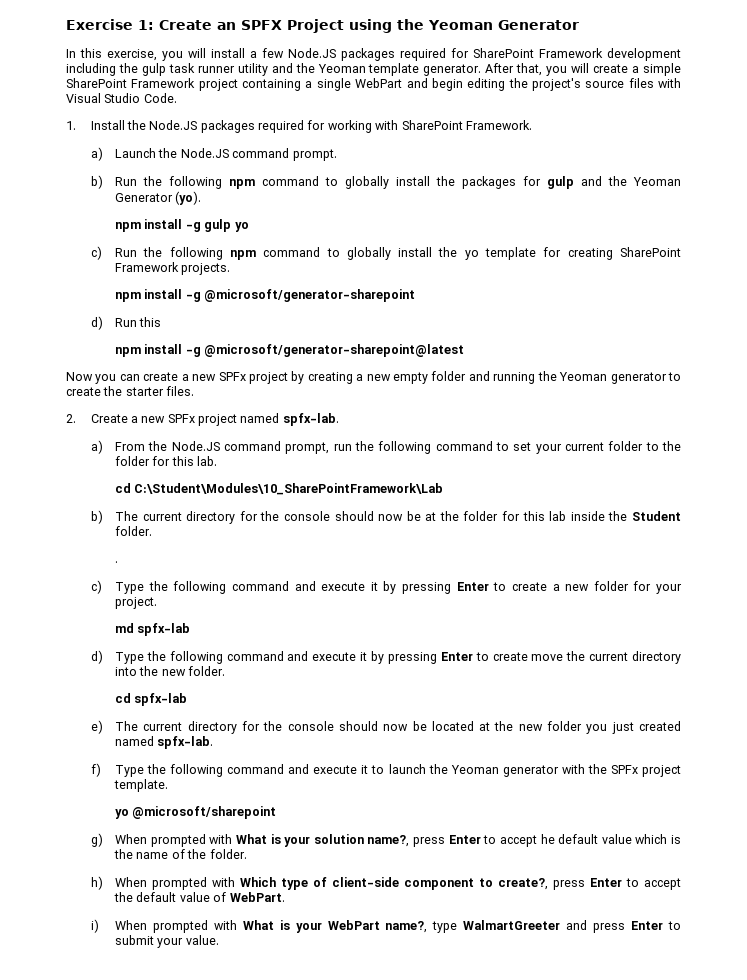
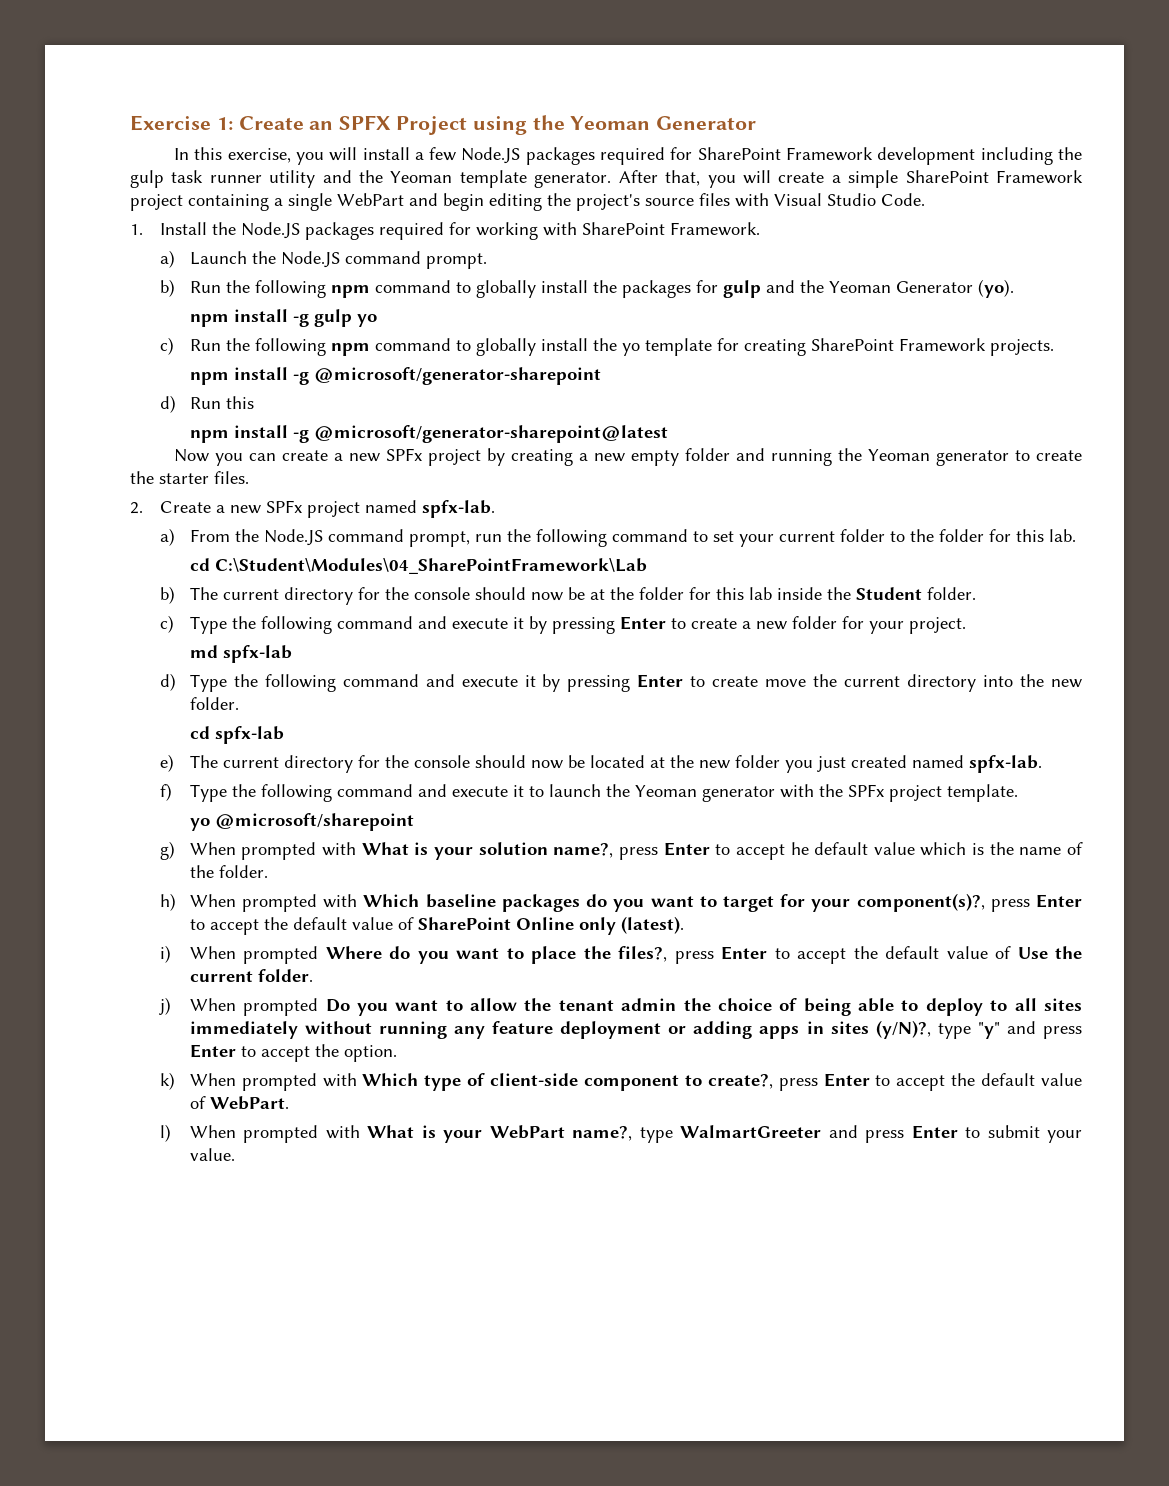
- cd C:\Student\Modules\10_SharePointFramework\Lab
+ cd C:\Student\Modules\04_SharePointFramework\Lab
- .
- h) When prompted with Which type of client-side component to create?, press Enter to accept the default value of WebPart.
+ h) When prompted with Which baseline packages do you want to target for your component(s)?, press Enter to accept the default value of SharePoint Online only (latest).
+ i) When prompted Where do you want to place the files?, press Enter to accept the default value of Use the current folder.
+ j) When prompted Do you want to allow the tenant admin the choice of being able to deploy to all sites immediately without running any feature deployment or adding apps in sites (y/N)?, type "y" and press Enter to accept the option.
+ k) When prompted with Which type of client-side component to create?, press Enter to accept the default value of WebPart.
- i) When prompted with What is your WebPart name?, type WalmartGreeter and press Enter to submit your value.
+ l) When prompted with What is your WebPart name?, type WalmartGreeter and press Enter to submit your value.

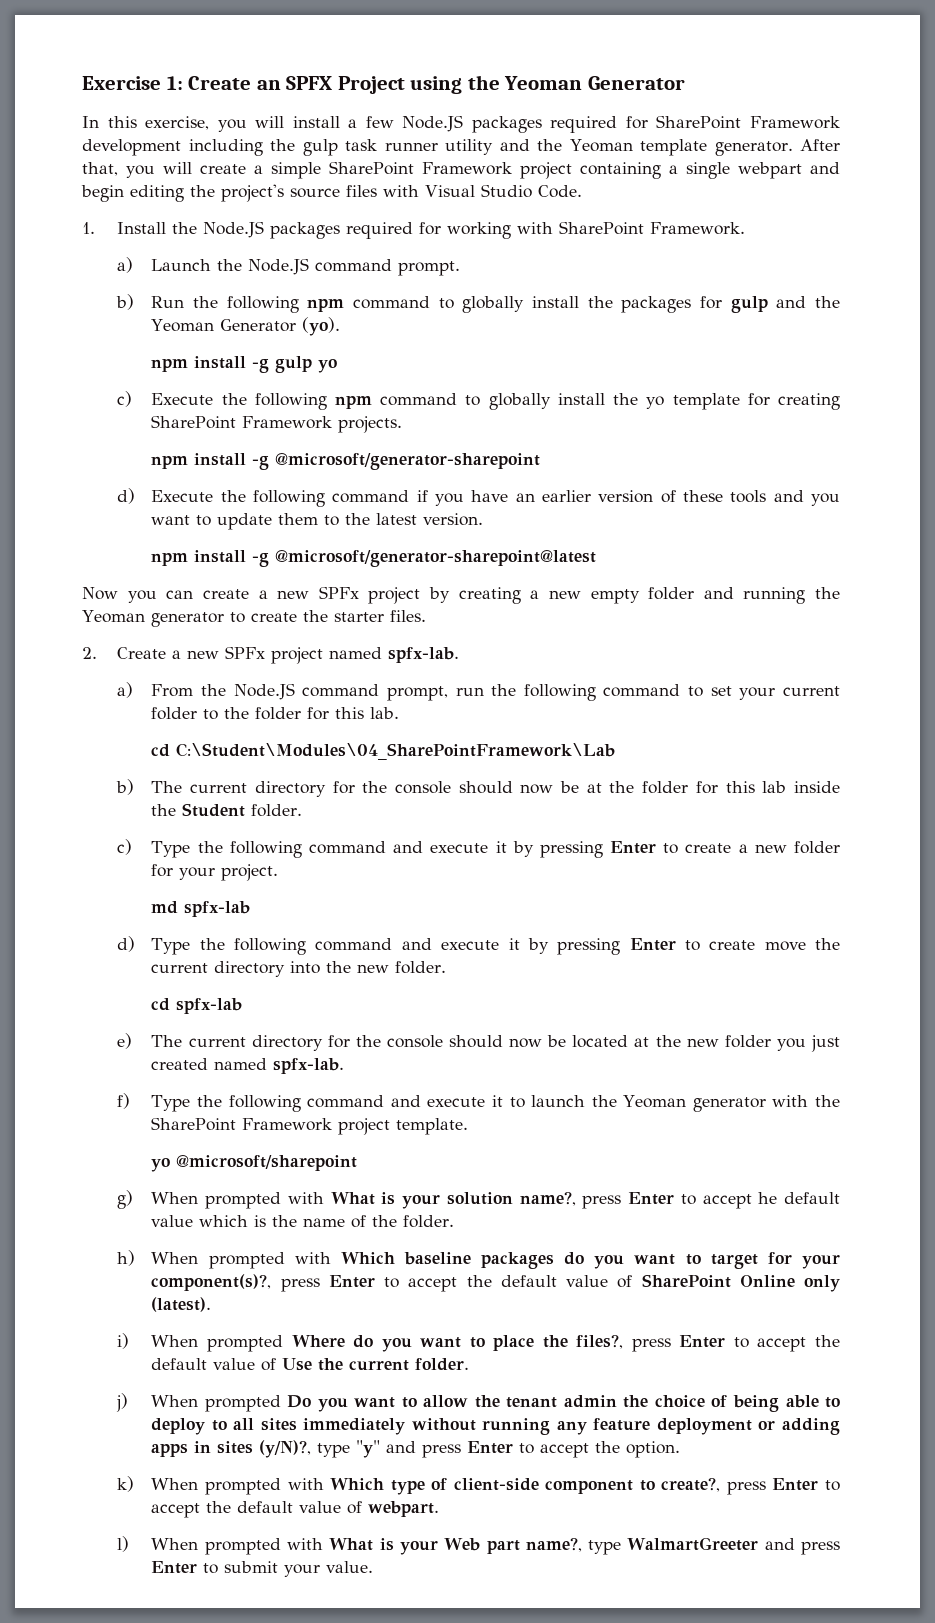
- After that, you will create a simple SharePoint Framework project containing a single WebPart and begin editing the project's source files with Visual Studio Code.
+ After that, you will create a simple SharePoint Framework project containing a single webpart and begin editing the project's source files with Visual Studio Code.
- c) Run the following npm command to globally install the yo template for creating SharePoint Framework projects.
+ c) Execute the following npm command to globally install the yo template for creating SharePoint Framework projects.
- d) Run this
+ d) Execute the following command if you have an earlier version of these tools and you want to update them to the latest version.
- f) Type the following command and execute it to launch the Yeoman generator with the SPFx project template.
+ f) Type the following command and execute it to launch the Yeoman generator with the SharePoint Framework project template.
- k) When prompted with Which type of client-side component to create?, press Enter to accept the default value of WebPart.
+ k) When prompted with Which type of client-side component to create?, press Enter to accept the default value of webpart.
- l) When prompted with What is your WebPart name?, type WalmartGreeter and press Enter to submit your value.
+ l) When prompted with What is your Web part name?, type WalmartGreeter and press Enter to submit your value.

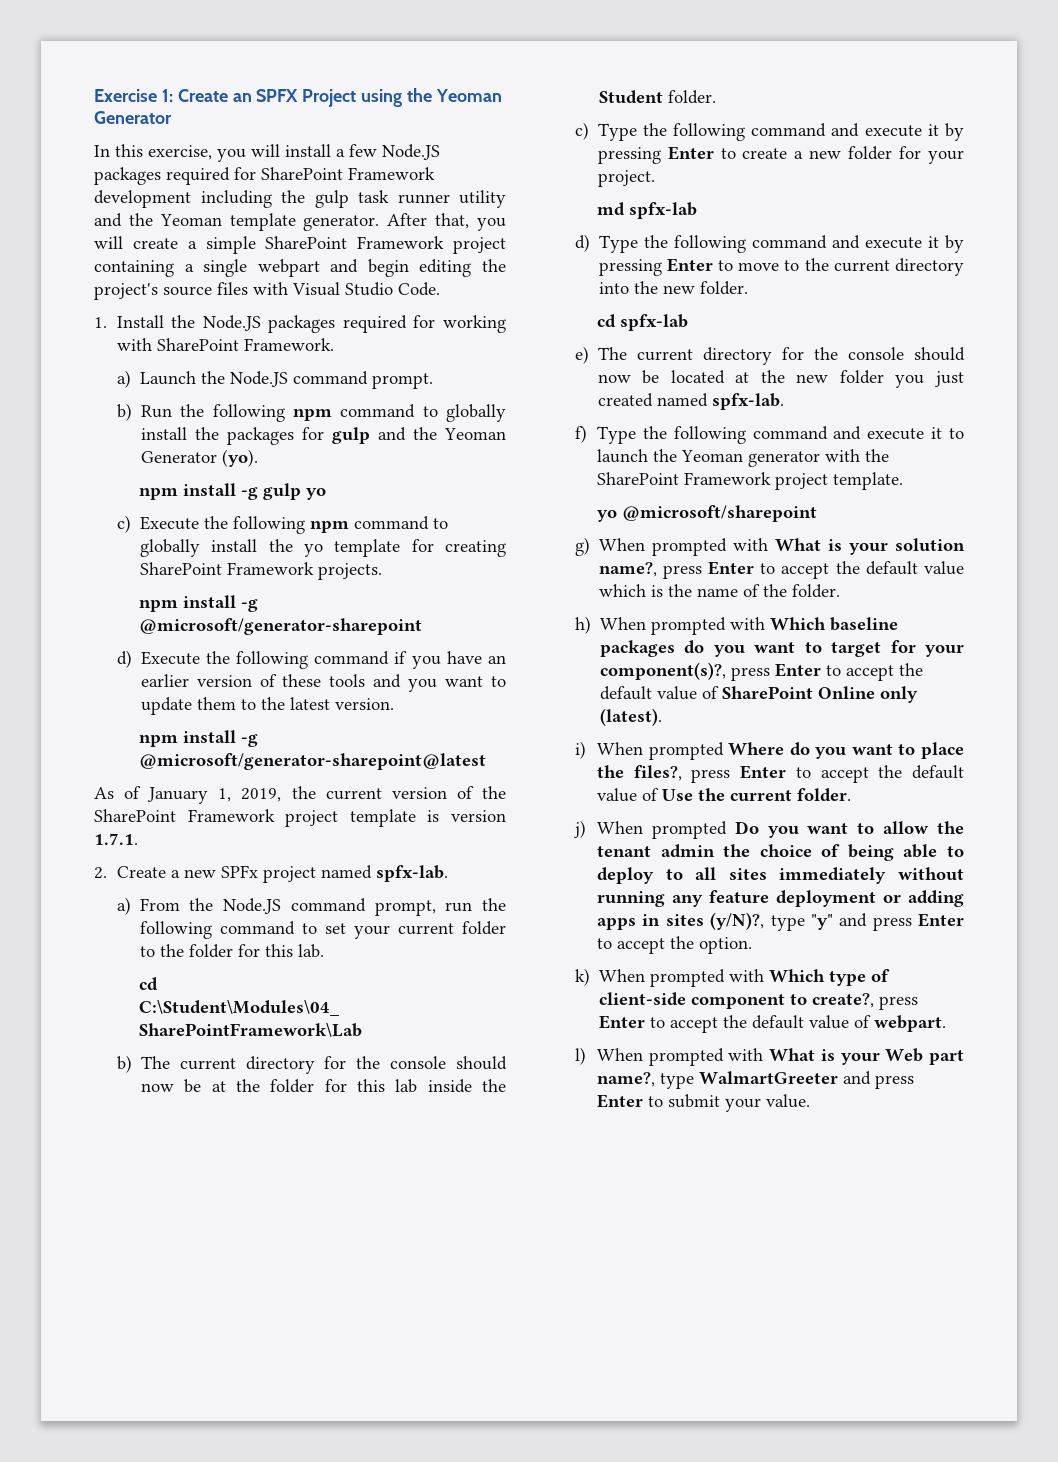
- Now you can create a new SPFx project by creating a new empty folder and running the Yeoman generator to create the starter files.
+ As of January 1, 2019, the current version of the SharePoint Framework project template is version 1.7.1.
- d) Type the following command and execute it by pressing Enter to create move the current directory into the new folder.
+ d) Type the following command and execute it by pressing Enter to move to the current directory into the new folder.
- g) When prompted with What is your solution name?, press Enter to accept he default value which is the name of the folder.
+ g) When prompted with What is your solution name?, press Enter to accept the default value which is the name of the folder.

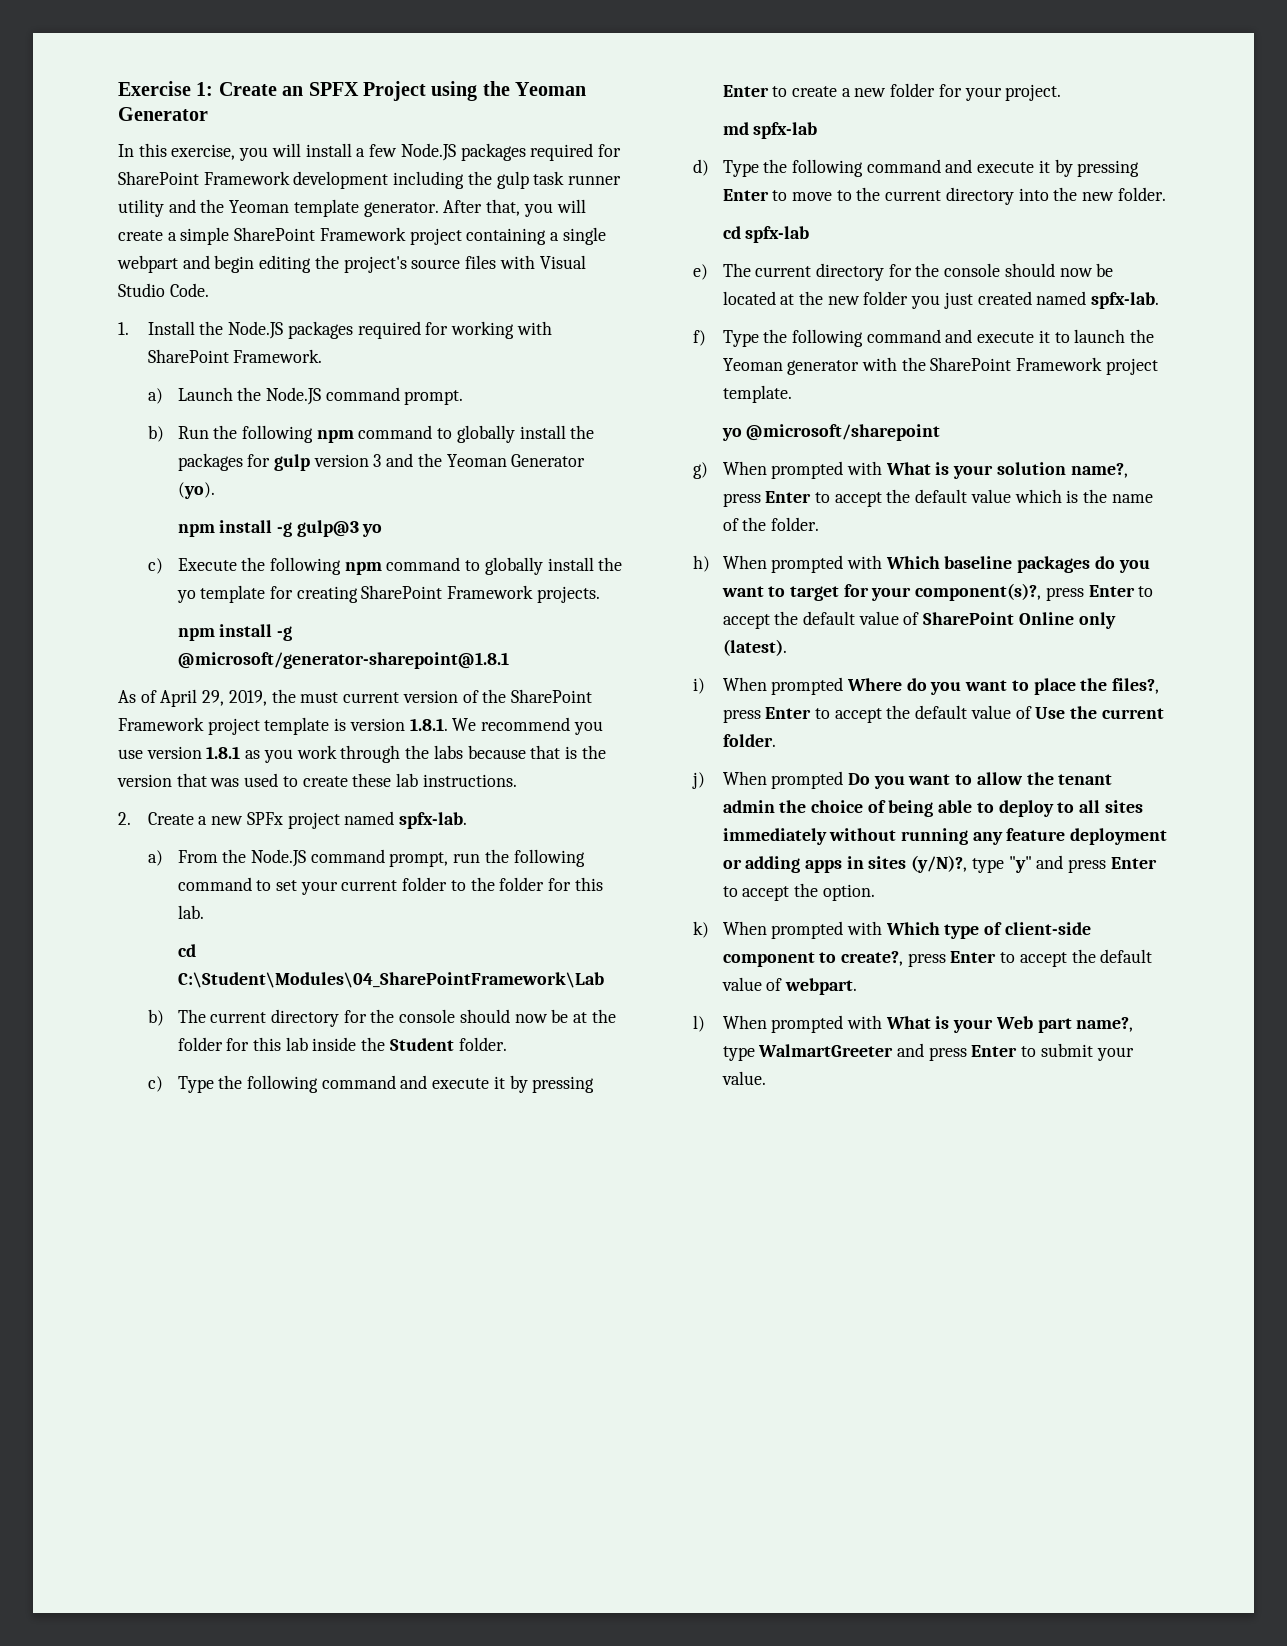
- b) Run the following npm command to globally install the packages for gulp and the Yeoman Generator (yo).
+ b) Run the following npm command to globally install the packages for gulp version 3 and the Yeoman Generator (yo).
- npm install -g gulp yo
+ npm install -g gulp@3 yo
- npm install -g @microsoft/generator-sharepoint
- d) Execute the following command if you have an earlier version of these tools and you want to update them to the latest version.
- npm install -g @microsoft/generator-sharepoint@latest
+ npm install -g @microsoft/generator-sharepoint@1.8.1
- As of January 1, 2019, the current version of the SharePoint Framework project template is version 1.7.1.
+ As of April 29, 2019, the must current version of the SharePoint Framework project template is version 1.8.1. We recommend you use version 1.8.1 as you work through the labs because that is the version that was used to create these lab instructions.

